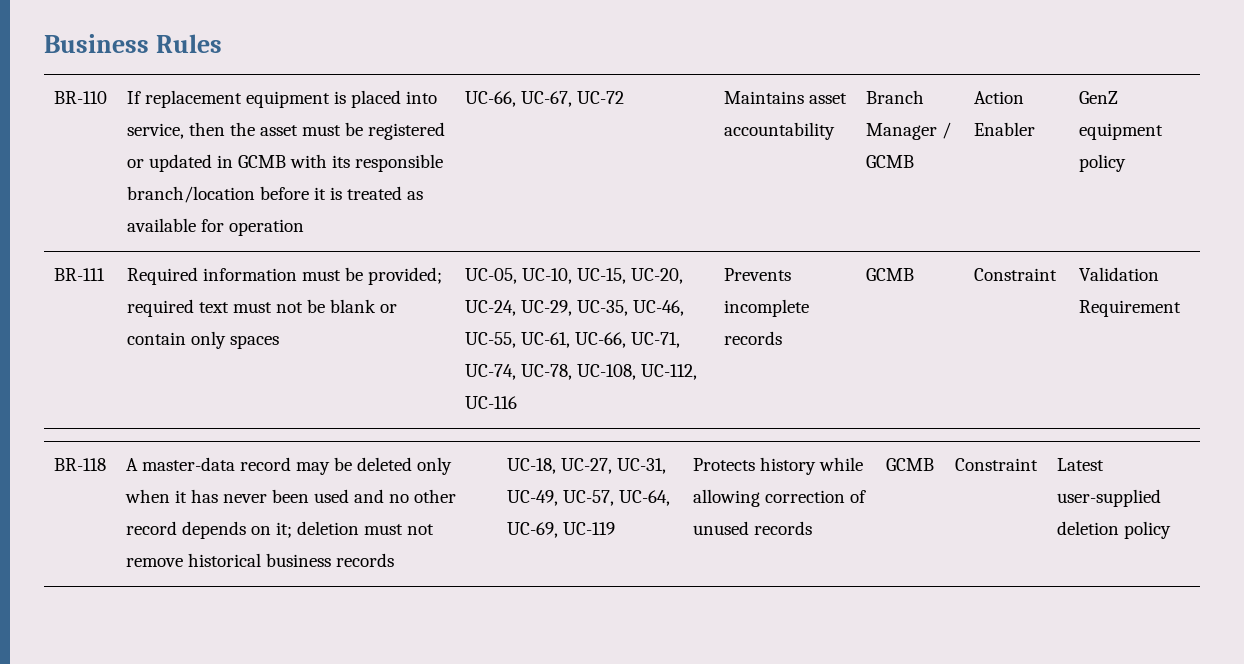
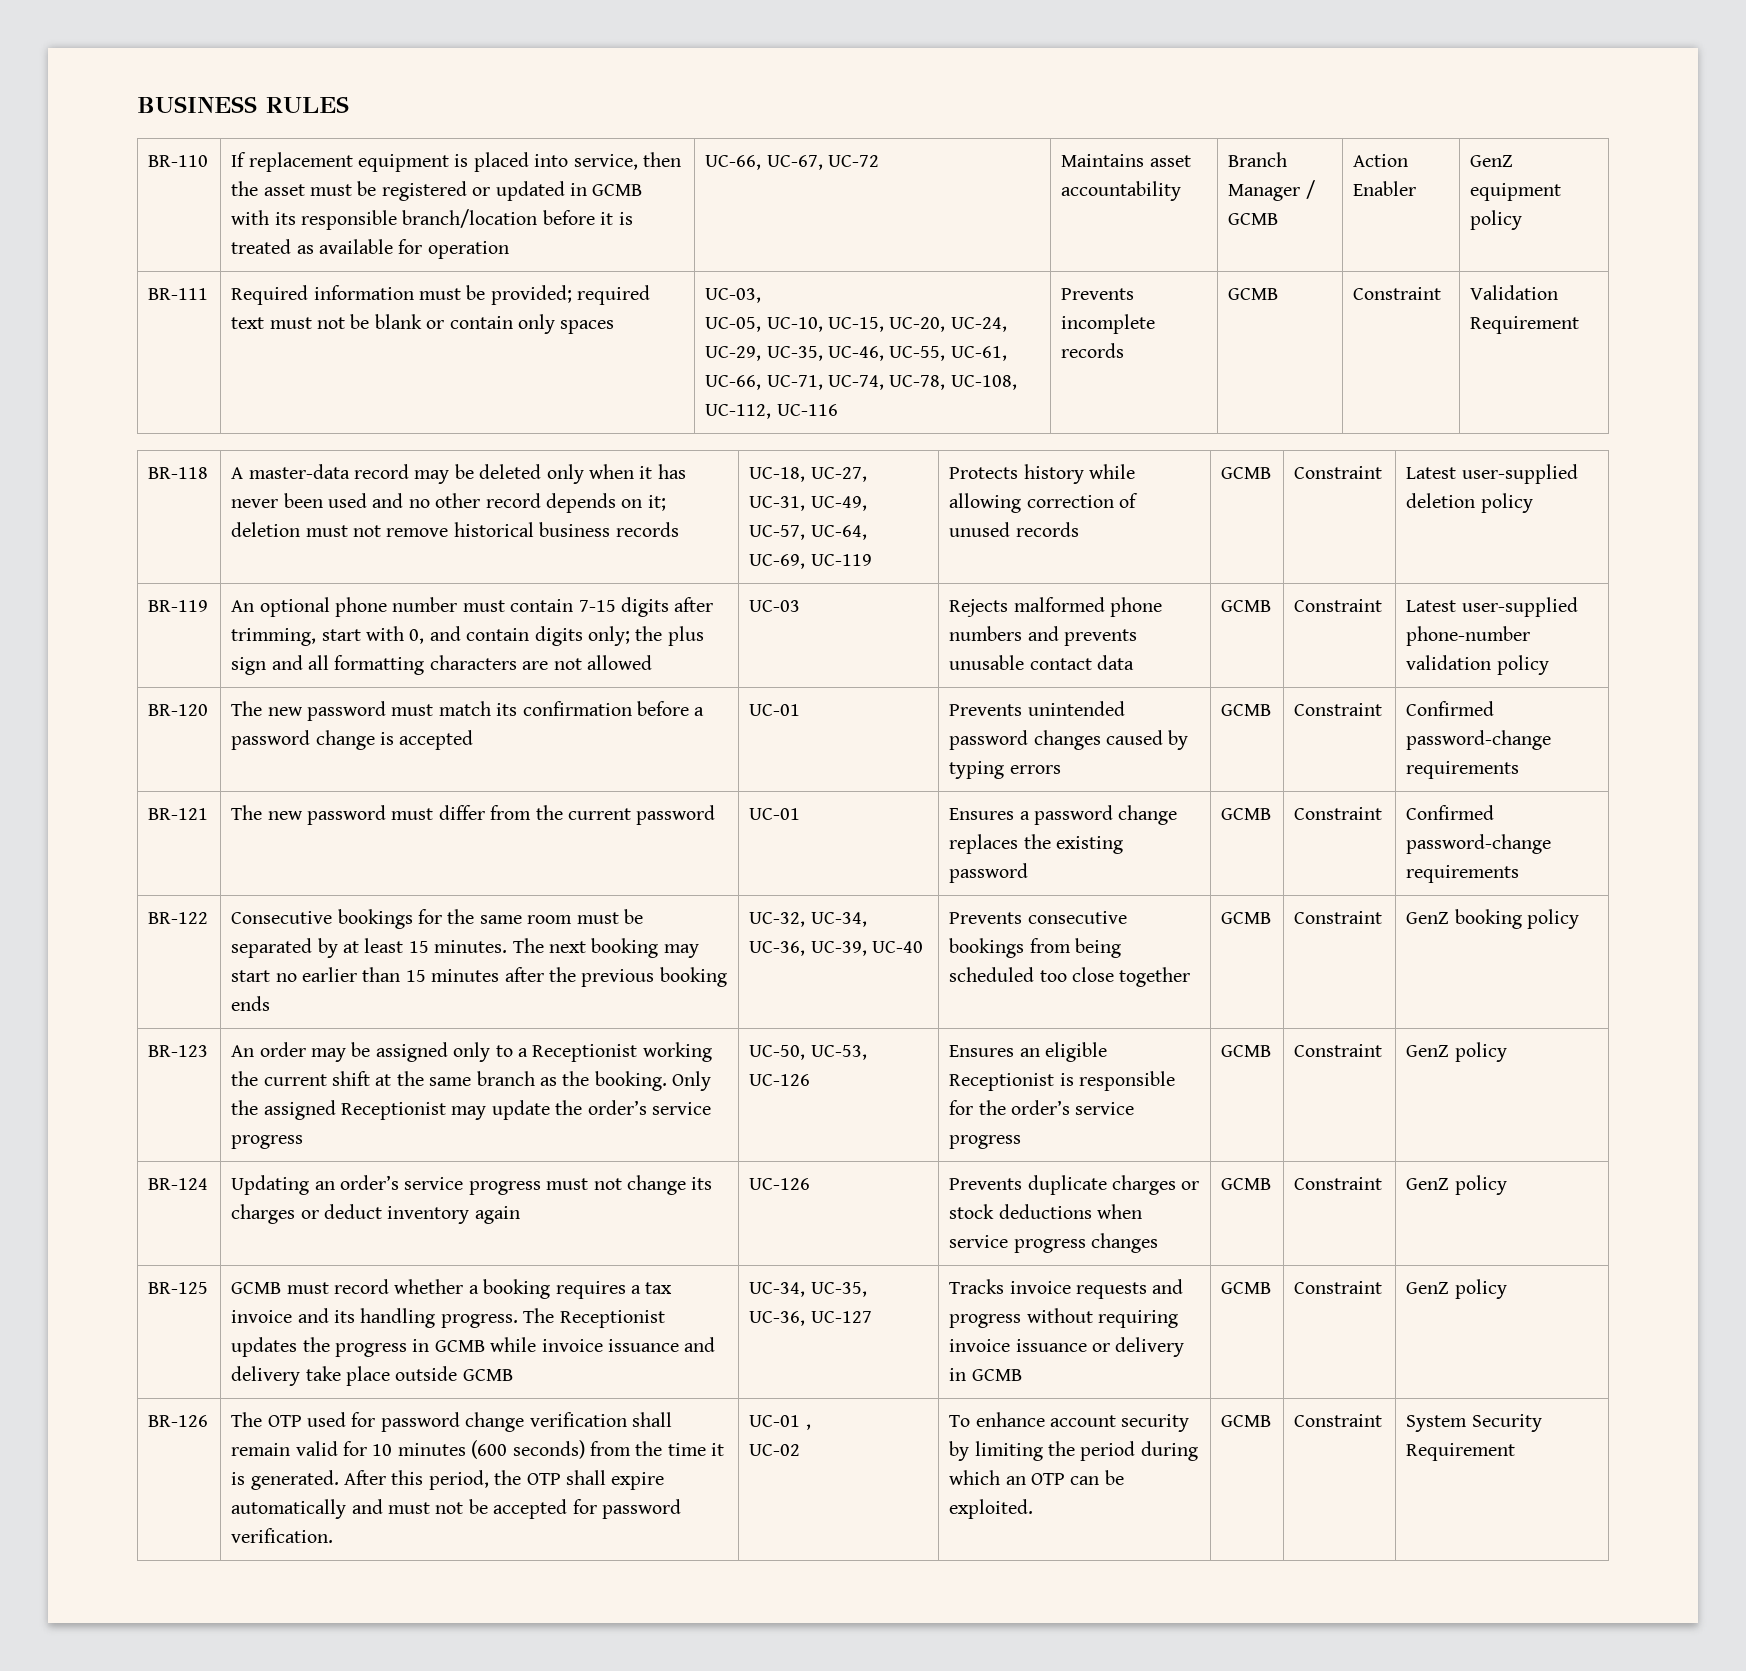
- Business Rules
+ BUSINESS RULES
+ UC-03,
+ BR-119 | An optional phone number must contain 7-15 digits after trimming, start with 0, and contain digits only; the plus sign and all formatting characters are not allowed | UC-03 | Rejects malformed phone numbers and prevents unusable contact data | GCMB | Constraint | Latest user-supplied phone-number validation policy
+ BR-120 | The new password must match its confirmation before a password change is accepted | UC-01 | Prevents unintended password changes caused by typing errors | GCMB | Constraint | Confirmed password-change requirements
+ BR-121 | The new password must differ from the current password | UC-01 | Ensures a password change replaces the existing password | GCMB | Constraint | Confirmed password-change requirements
+ BR-122 | Consecutive bookings for the same room must be separated by at least 15 minutes. The next booking may start no earlier than 15 minutes after the previous booking ends | UC-32, UC-34, UC-36, UC-39, UC-40 | Prevents consecutive bookings from being scheduled too close together | GCMB | Constraint | GenZ booking policy
+ BR-123 | An order may be assigned only to a Receptionist working the current shift at the same branch as the booking. Only the assigned Receptionist may update the order’s service progress | UC-50, UC-53, UC-126 | Ensures an eligible Receptionist is responsible for the order’s service progress | GCMB | Constraint | GenZ policy
+ BR-124 | Updating an order’s service progress must not change its charges or deduct inventory again | UC-126 | Prevents duplicate charges or stock deductions when service progress changes | GCMB | Constraint | GenZ policy
+ BR-125 | GCMB must record whether a booking requires a tax invoice and its handling progress. The Receptionist updates the progress in GCMB while invoice issuance and delivery take place outside GCMB | UC-34, UC-35, UC-36, UC-127 | Tracks invoice requests and progress without requiring invoice issuance or delivery in GCMB | GCMB | Constraint | GenZ policy
+ BR-126 | The OTP used for password change verification shall remain valid for 10 minutes (600 seconds) from the time it is generated. After this period, the OTP shall expire automatically and must not be accepted for password verification. | UC-01 ,
+ UC-02 | To enhance account security by limiting the period during which an OTP can be exploited. | GCMB | Constraint | System Security Requirement

